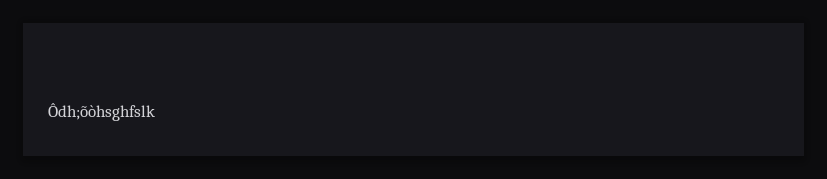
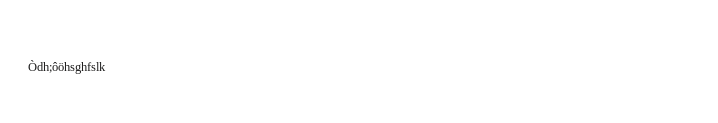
- Ôdh;õòhsghfslk
+ Òdh;ôöhsghfslk

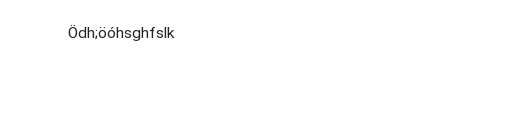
- Òdh;ôöhsghfslk
+ Ödh;öóhsghfslk

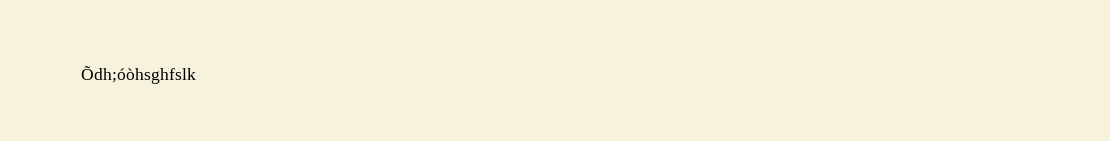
- Ödh;öóhsghfslk
+ Õdh;óòhsghfslk

